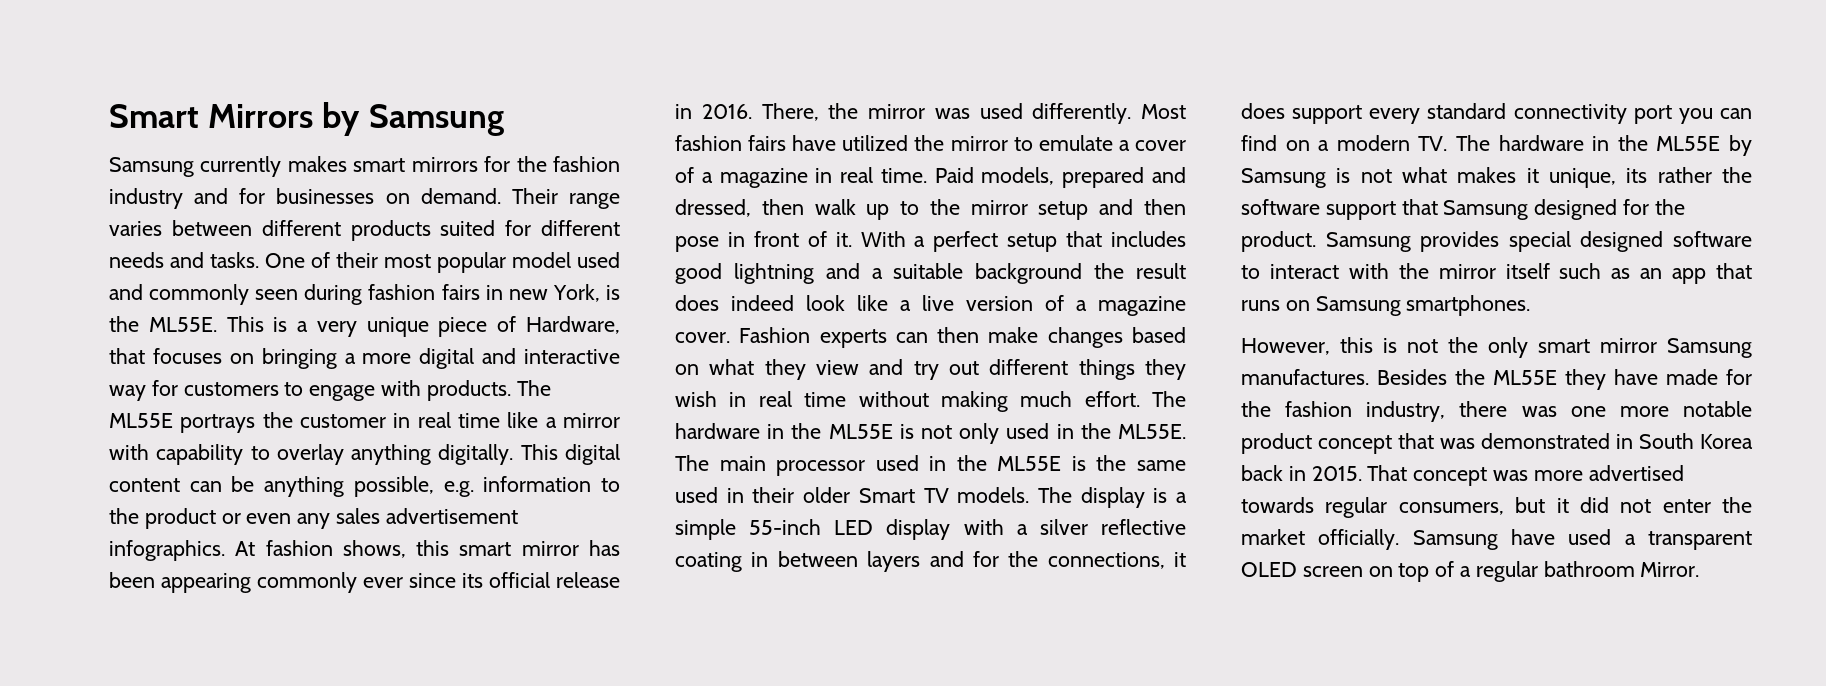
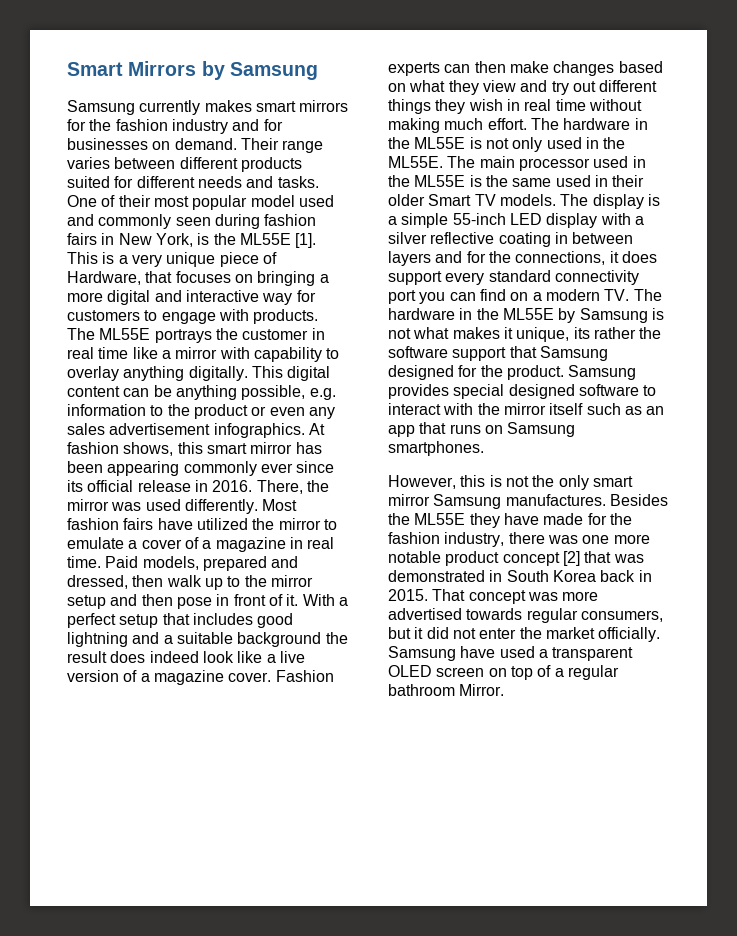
- One of their most popular model used and commonly seen during fashion fairs in new York, is the ML55E.
+ One of their most popular model used and commonly seen during fashion fairs in New York, is the ML55E [1].
- Besides the ML55E they have made for the fashion industry, there was one more notable product concept that was demonstrated in South Korea back in 2015.
+ Besides the ML55E they have made for the fashion industry, there was one more notable product concept [2] that was demonstrated in South Korea back in 2015.

